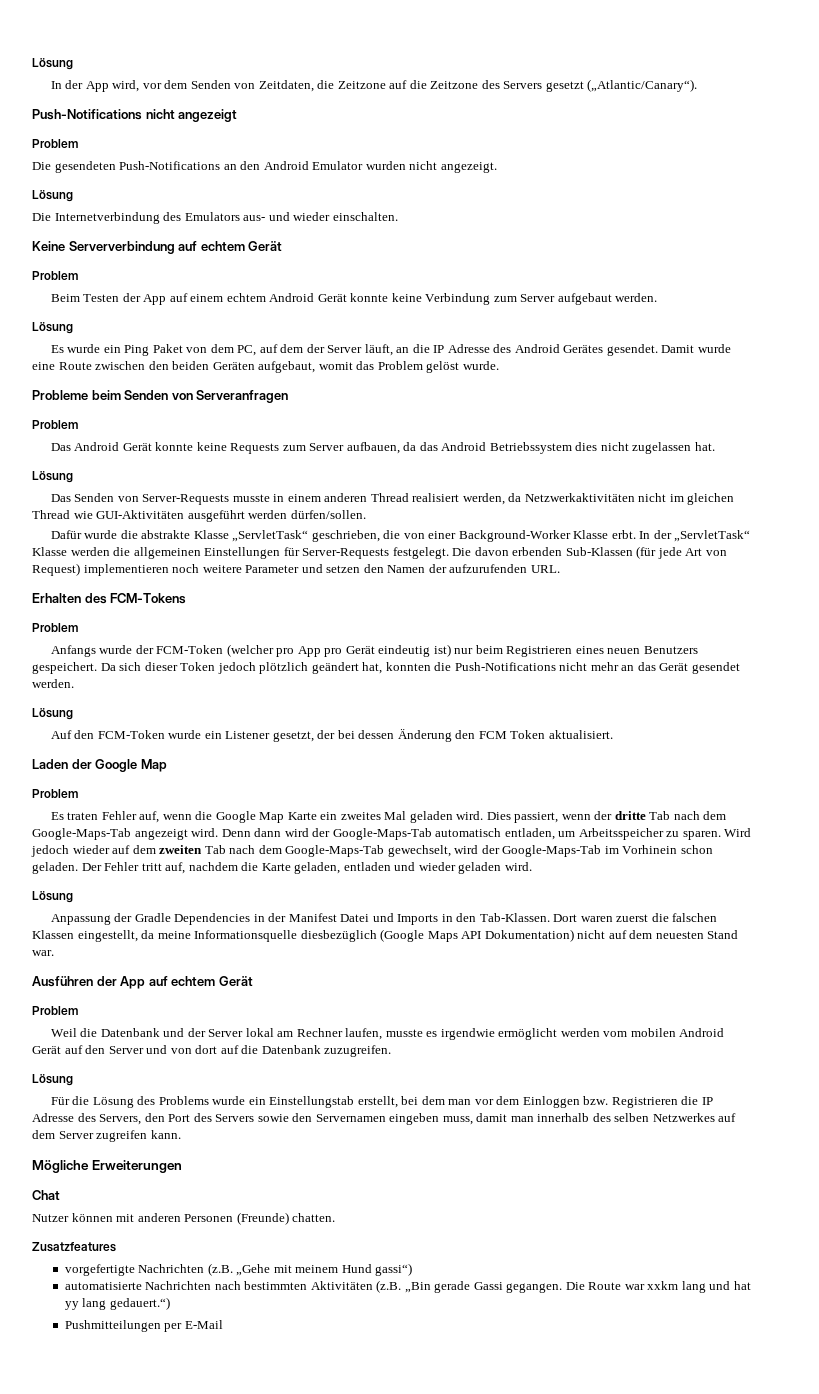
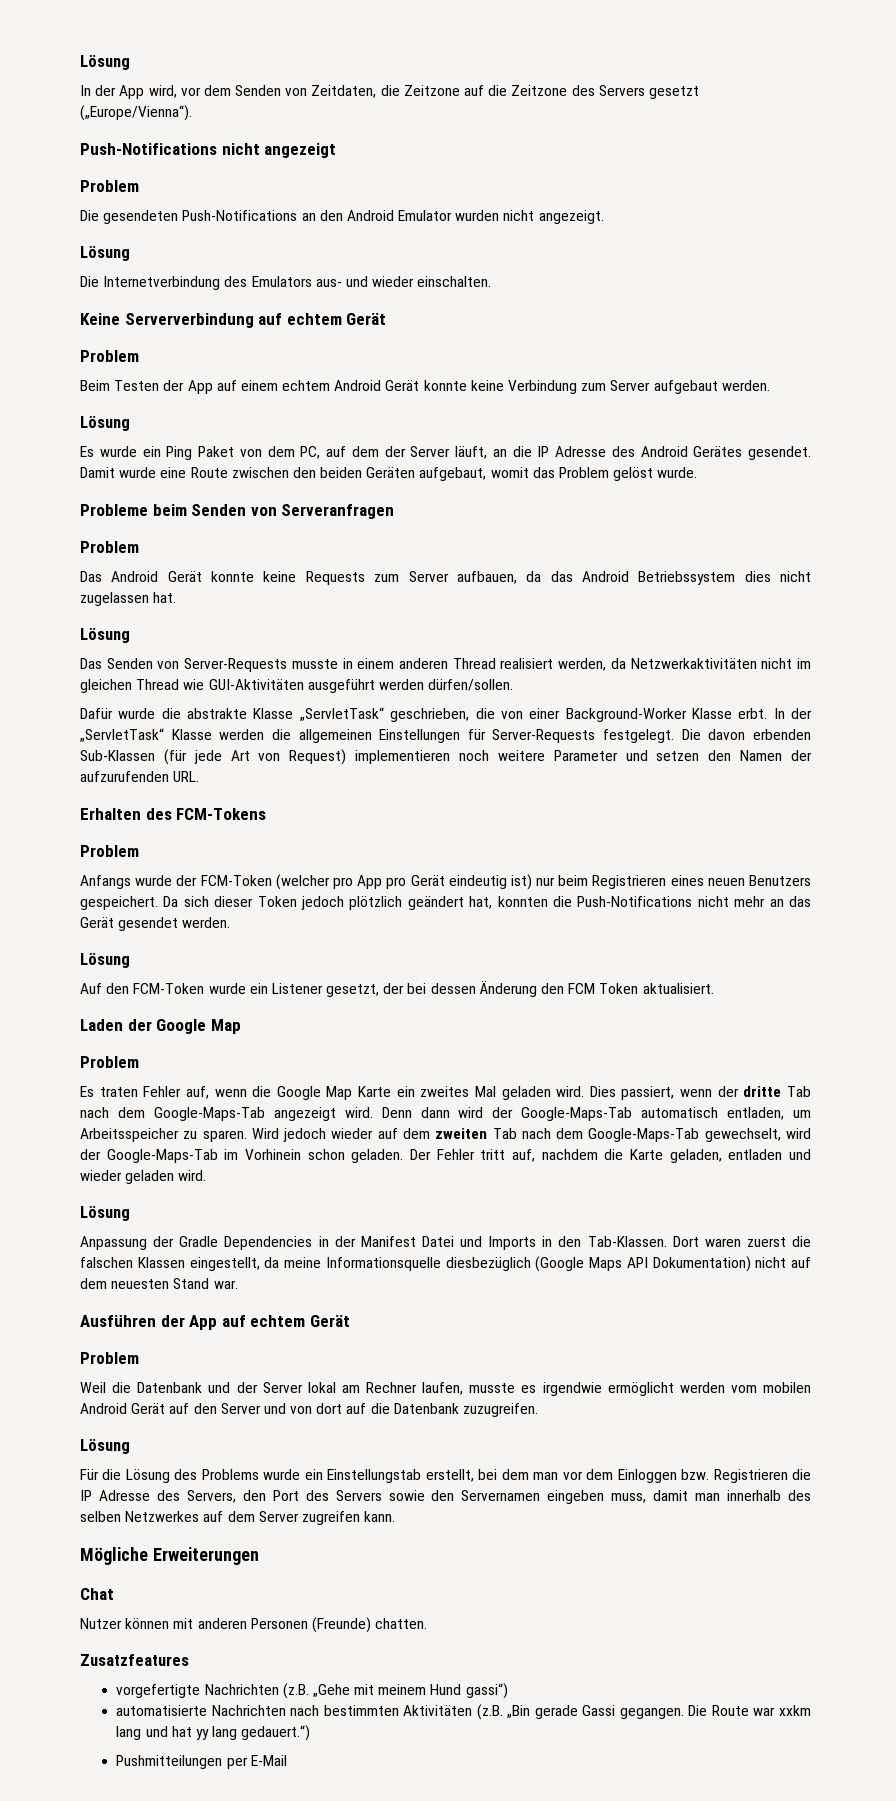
- In der App wird, vor dem Senden von Zeitdaten, die Zeitzone auf die Zeitzone des Servers gesetzt („Atlantic/Canary“).
+ In der App wird, vor dem Senden von Zeitdaten, die Zeitzone auf die Zeitzone des Servers gesetzt („Europe/Vienna“).

